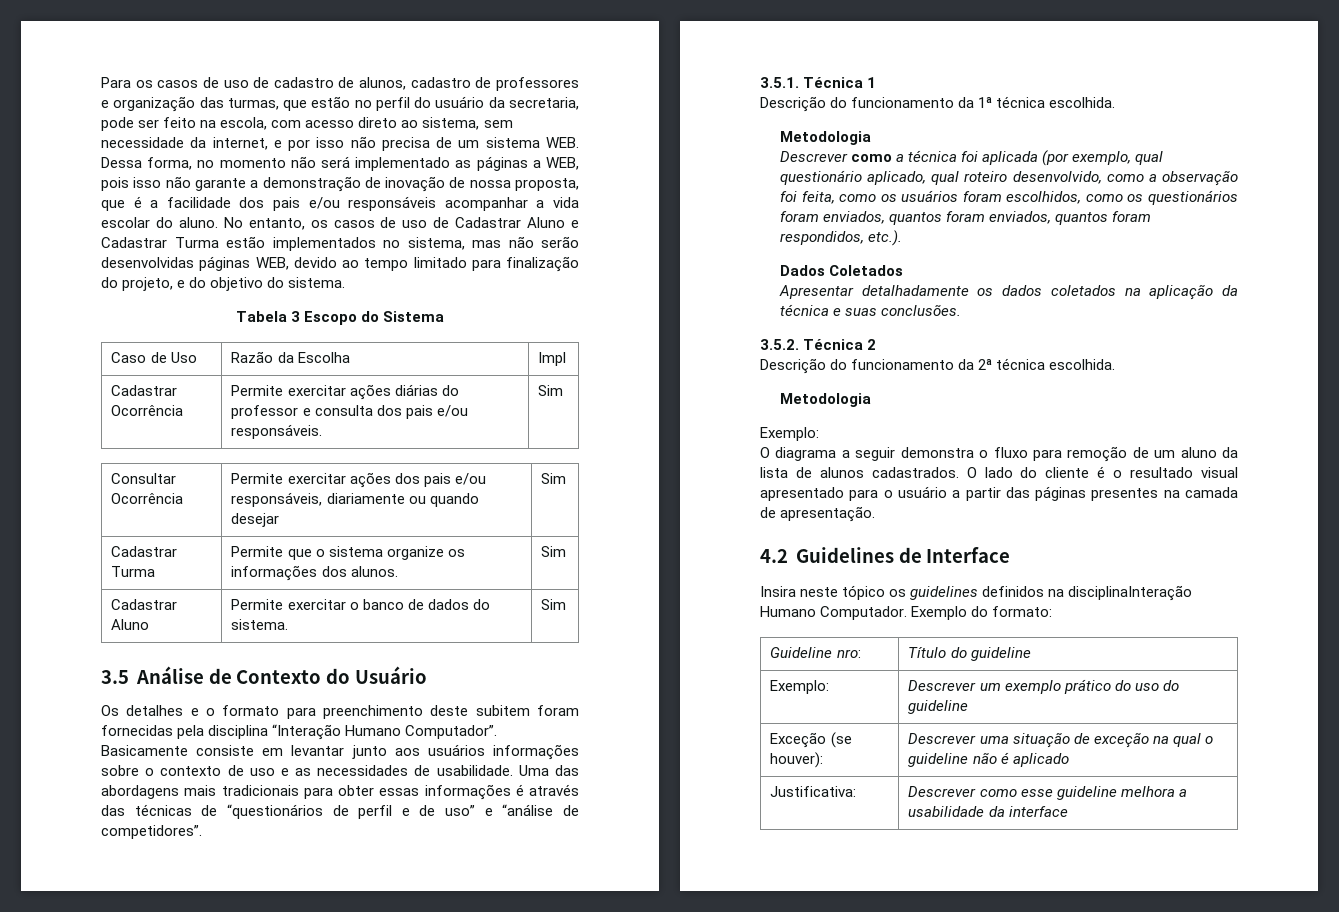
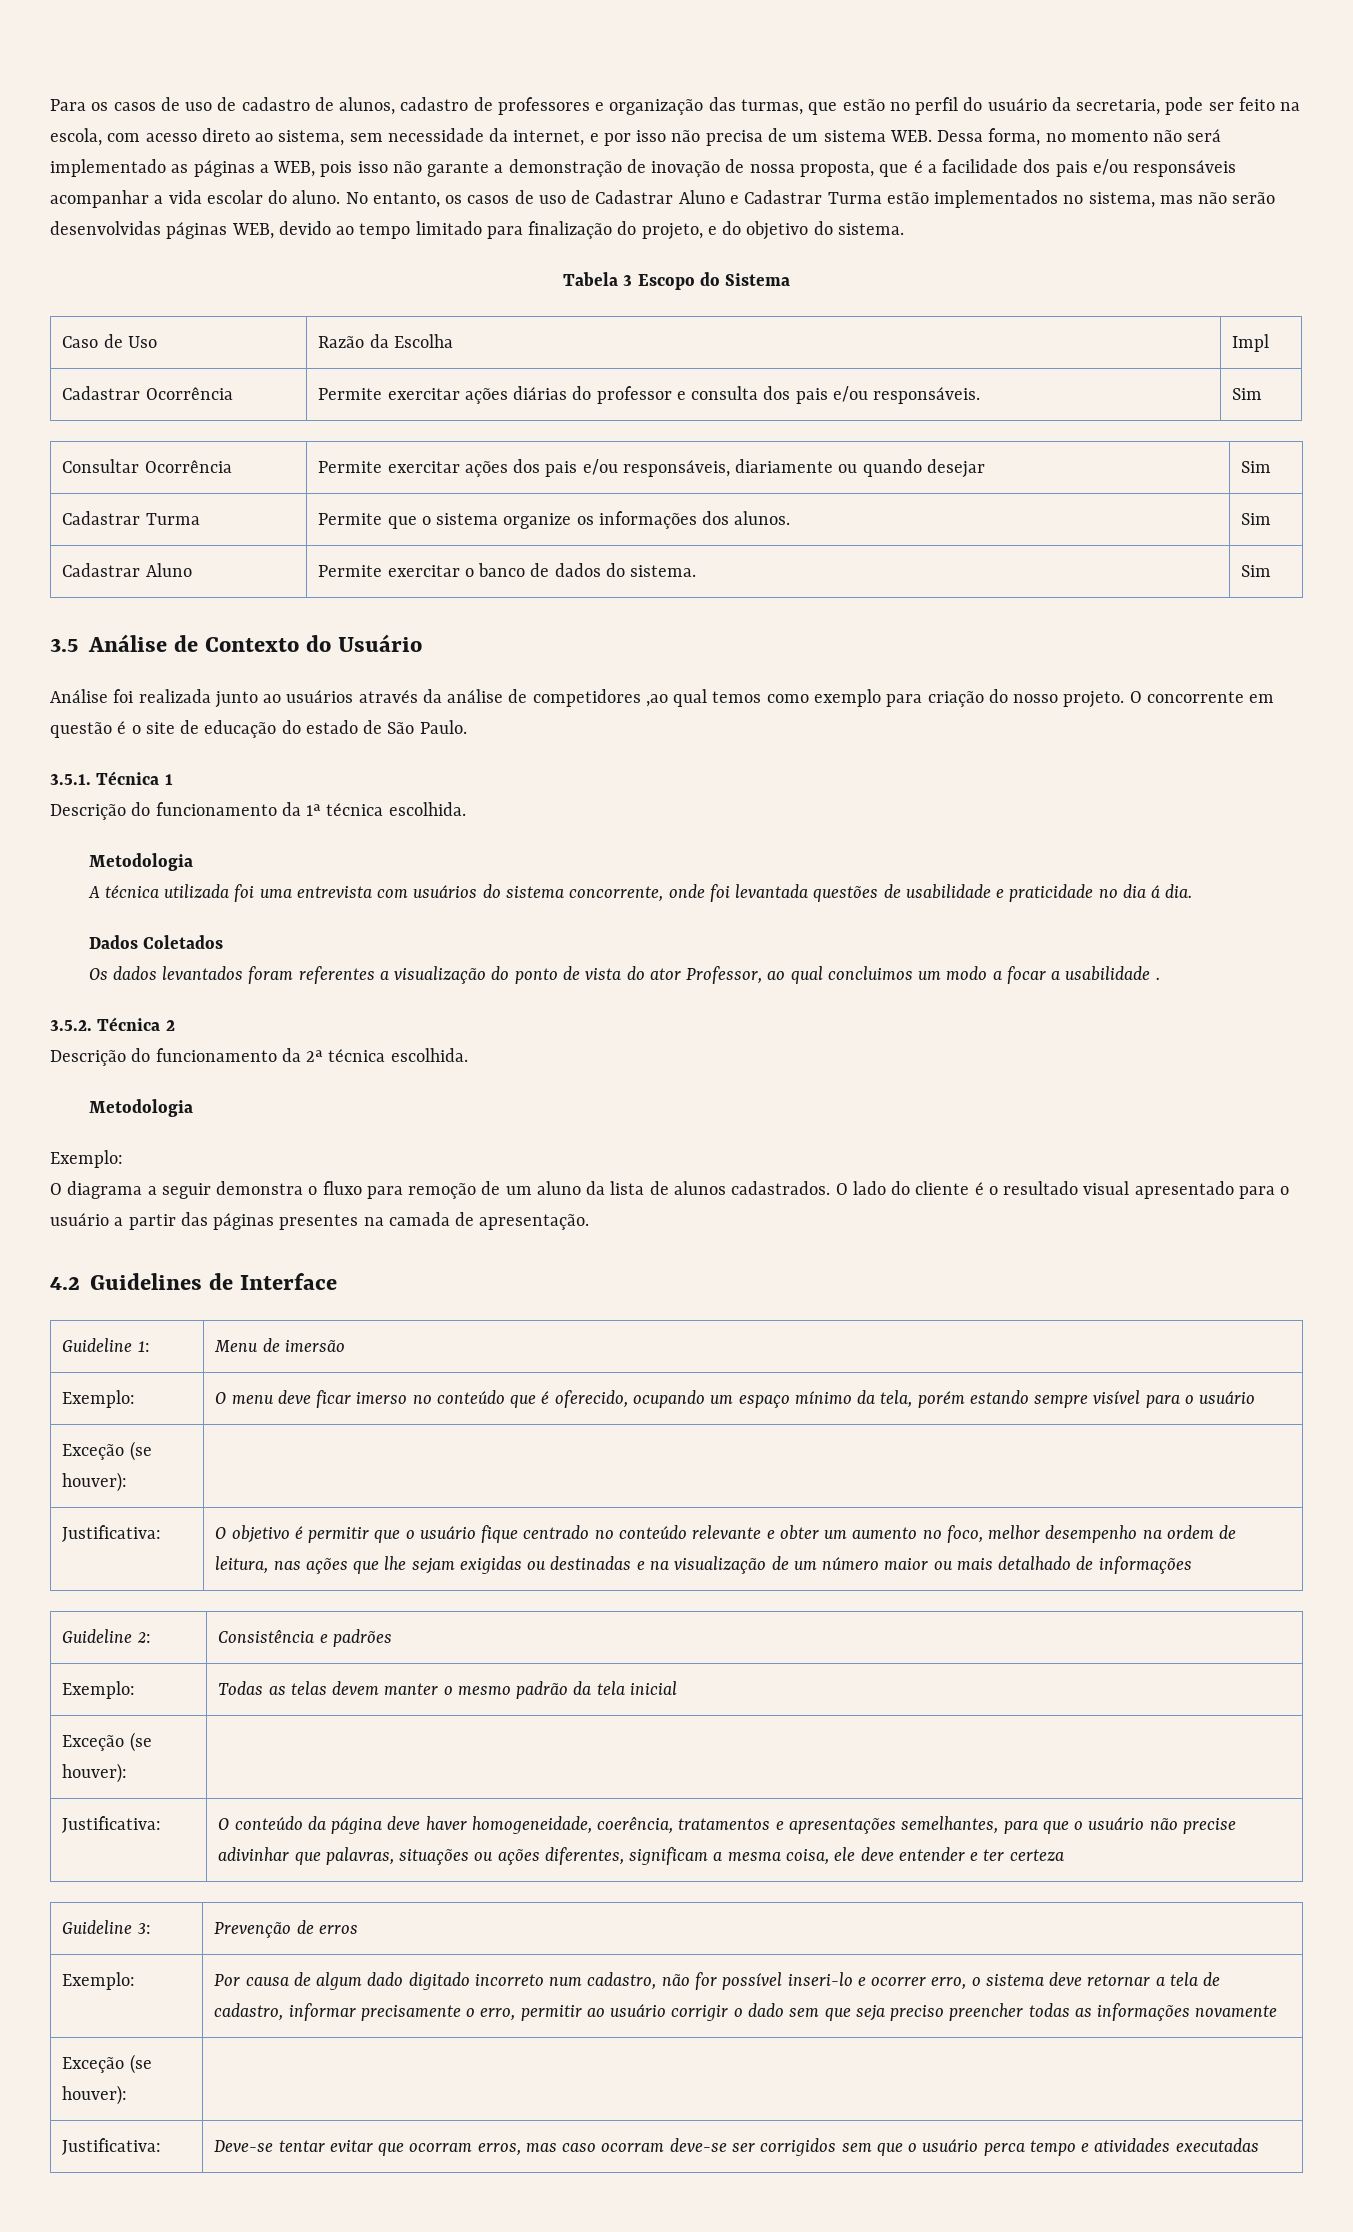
- Os detalhes e o formato para preenchimento deste subitem foram fornecidas pela disciplina “Interação Humano Computador”. Basicamente consiste em levantar junto aos usuários informações sobre o contexto de uso e as necessidades de usabilidade. Uma das abordagens mais tradicionais para obter essas informações é através das técnicas de “questionários de perfil e de uso” e “análise de competidores”.
+ Análise foi realizada junto ao usuários através da análise de competidores ,ao qual temos como exemplo para criação do nosso projeto. O concorrente em questão é o site de educação do estado de São Paulo.
- Descrever como a técnica foi aplicada (por exemplo, qual questionário aplicado, qual roteiro desenvolvido, como a observação foi feita, como os usuários foram escolhidos, como os questionários foram enviados, quantos foram enviados, quantos foram respondidos, etc.).
+ A técnica utilizada foi uma entrevista com usuários do sistema concorrente, onde foi levantada questões de usabilidade e praticidade no dia á dia.
  Dados Coletados
- Apresentar detalhadamente os dados coletados na aplicação da técnica e suas conclusões.
+ Os dados levantados foram referentes a visualização do ponto de vista do ator Professor, ao qual concluimos um modo a focar a usabilidade .
- Insira neste tópico os guidelines definidos na disciplinaInteração Humano Computador. Exemplo do formato:
- Guideline nro: | Título do guideline
- Exemplo: | Descrever um exemplo prático do uso do guideline
- Exceção (se houver): | Descrever uma situação de exceção na qual o guideline não é aplicado
- Justificativa: | Descrever como esse guideline melhora a usabilidade da interface
+ Guideline 1: | Menu de imersão
+ Exemplo: | O menu deve ficar imerso no conteúdo que é oferecido, ocupando um espaço mínimo da tela, porém estando sempre visível para o usuário
+ Exceção (se houver): |
+ Justificativa: | O objetivo é permitir que o usuário fique centrado no conteúdo relevante e obter um aumento no foco, melhor desempenho na ordem de leitura, nas ações que lhe sejam exigidas ou destinadas e na visualização de um número maior ou mais detalhado de informações
+ Guideline 2: | Consistência e padrões
+ Exemplo: | Todas as telas devem manter o mesmo padrão da tela inicial
+ Exceção (se houver): |
+ Justificativa: | O conteúdo da página deve haver homogeneidade, coerência, tratamentos e apresentações semelhantes, para que o usuário não precise adivinhar que palavras, situações ou ações diferentes, significam a mesma coisa, ele deve entender e ter certeza
+ Guideline 3: | Prevenção de erros
+ Exemplo: | Por causa de algum dado digitado incorreto num cadastro, não for possível inseri-lo e ocorrer erro, o sistema deve retornar a tela de cadastro, informar precisamente o erro, permitir ao usuário corrigir o dado sem que seja preciso preencher todas as informações novamente
+ Exceção (se houver): |
+ Justificativa: | Deve-se tentar evitar que ocorram erros, mas caso ocorram deve-se ser corrigidos sem que o usuário perca tempo e atividades executadas

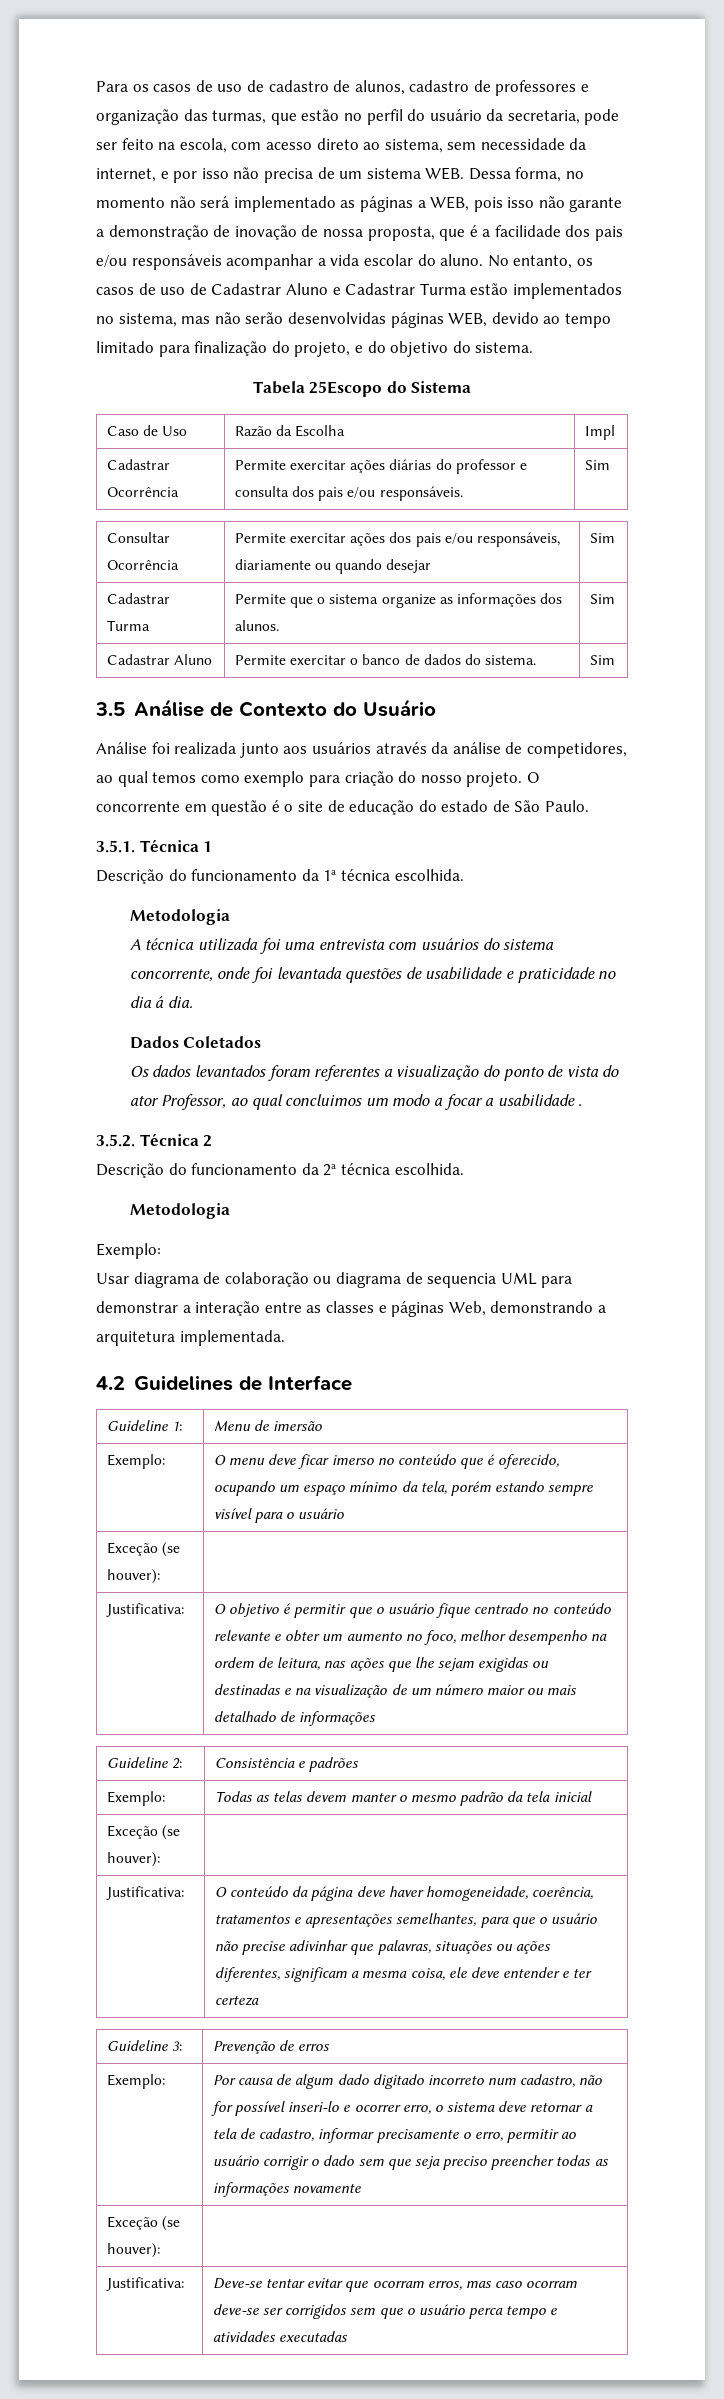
- Tabela 3 Escopo do Sistema
+ Tabela 25Escopo do Sistema
- Cadastrar Turma | Permite que o sistema organize os informações dos alunos. | Sim
+ Cadastrar Turma | Permite que o sistema organize as informações dos alunos. | Sim
- Análise foi realizada junto ao usuários através da análise de competidores ,ao qual temos como exemplo para criação do nosso projeto.
+ Análise foi realizada junto aos usuários através da análise de competidores, ao qual temos como exemplo para criação do nosso projeto.
- O diagrama a seguir demonstra o fluxo para remoção de um aluno da lista de alunos cadastrados. O lado do cliente é o resultado visual apresentado para o usuário a partir das páginas presentes na camada de apresentação.
+ Usar diagrama de colaboração ou diagrama de sequencia UML para demonstrar a interação entre as classes e páginas Web, demonstrando a arquitetura implementada.

